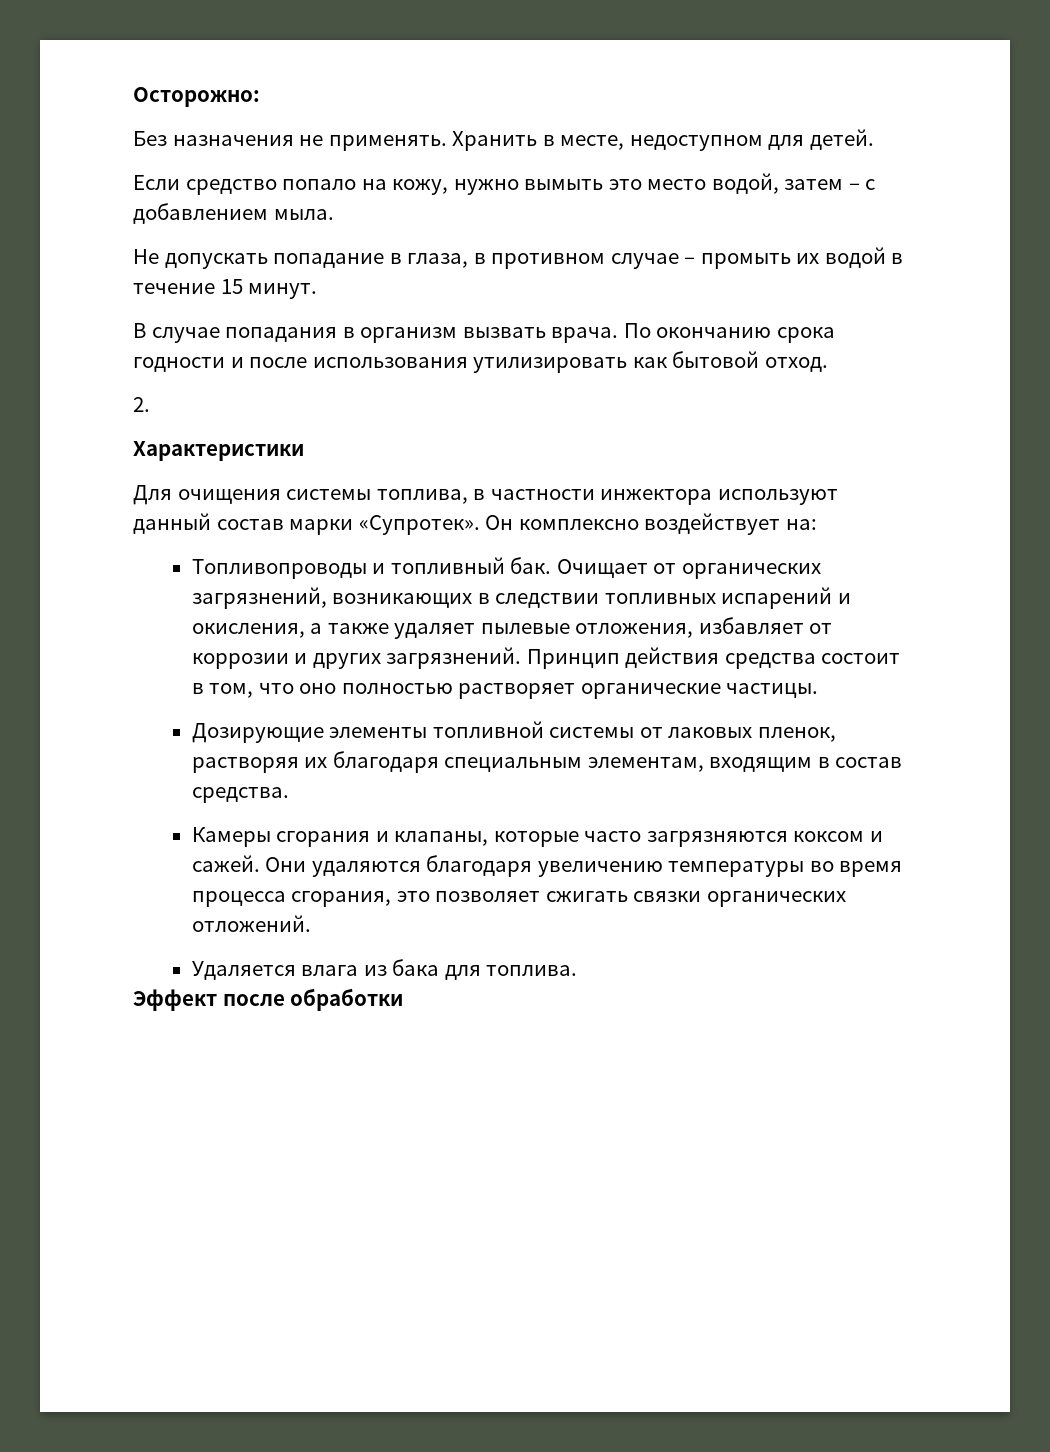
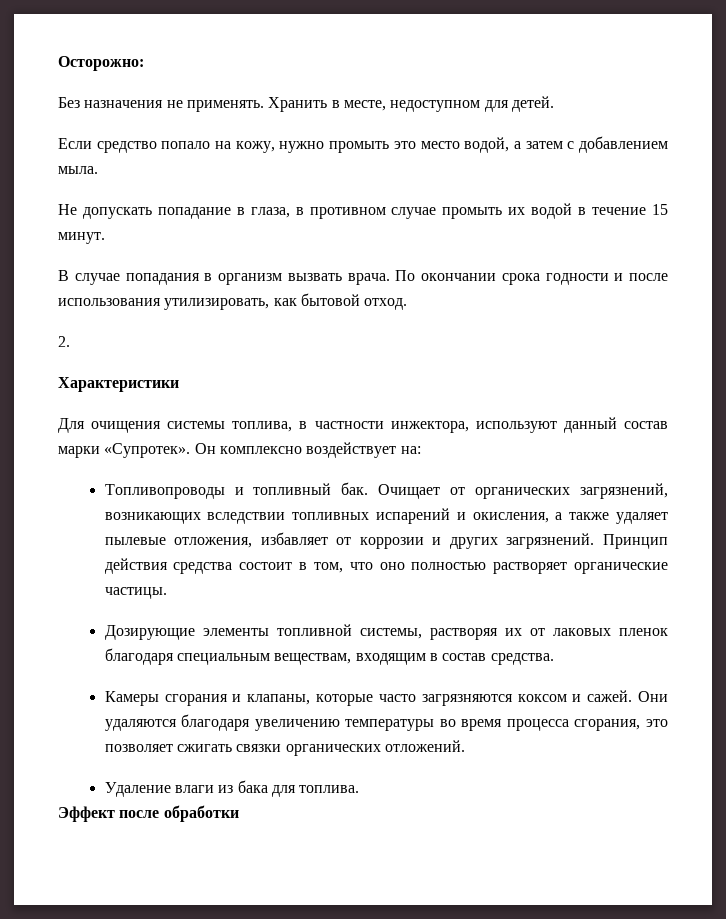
- Если средство попало на кожу, нужно вымыть это место водой, затем – с добавлением мыла.
+ Если средство попало на кожу, нужно промыть это место водой, а затем с добавлением мыла.
- Не допускать попадание в глаза, в противном случае – промыть их водой в течение 15 минут.
+ Не допускать попадание в глаза, в противном случае промыть их водой в течение 15 минут.
- По окончанию срока годности и после использования утилизировать как бытовой отход.
+ По окончании срока годности и после использования утилизировать, как бытовой отход.
- Для очищения системы топлива, в частности инжектора используют данный состав марки «Супротек».
+ Для очищения системы топлива, в частности инжектора, используют данный состав марки «Супротек».
- Очищает от органических загрязнений, возникающих в следствии топливных испарений и окисления, а также удаляет пылевые отложения, избавляет от коррозии и других загрязнений.
+ Очищает от органических загрязнений, возникающих вследствии топливных испарений и окисления, а также удаляет пылевые отложения, избавляет от коррозии и других загрязнений.
- Дозирующие элементы топливной системы от лаковых пленок, растворяя их благодаря специальным элементам, входящим в состав средства.
+ Дозирующие элементы топливной системы, растворяя их от лаковых пленок благодаря специальным веществам, входящим в состав средства.
- Удаляется влага из бака для топлива.
+ Удаление влаги из бака для топлива.

